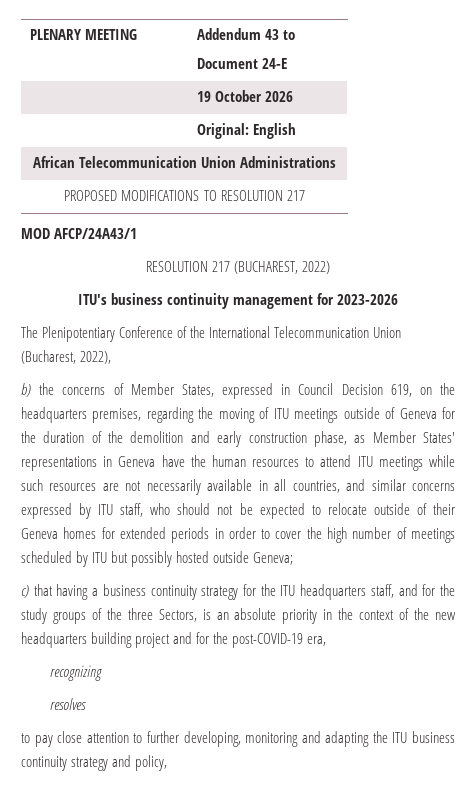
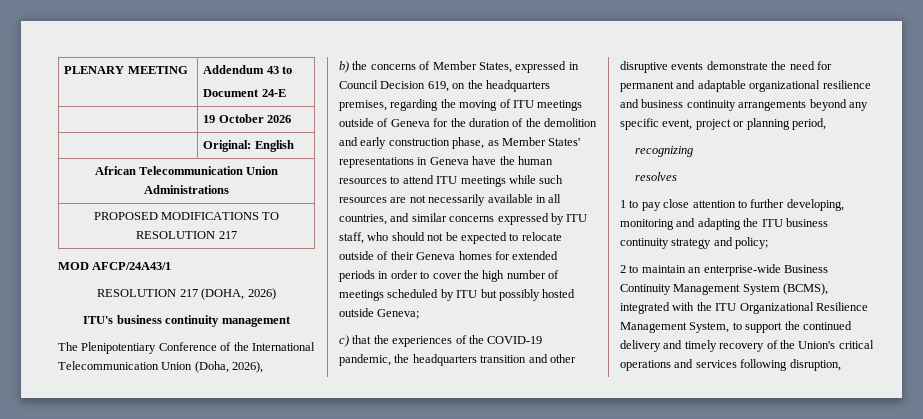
- RESOLUTION 217 (BUCHAREST, 2022)
+ RESOLUTION 217 (DOHA, 2026)
- ITU's business continuity management for 2023-2026
+ ITU's business continuity management
- The Plenipotentiary Conference of the International Telecommunication Union (Bucharest, 2022),
+ The Plenipotentiary Conference of the International Telecommunication Union (Doha, 2026),
- c) that having a business continuity strategy for the ITU headquarters staff, and for the study groups of the three Sectors, is an absolute priority in the context of the new headquarters building project and for the post-COVID-19 era,
+ c) that the experiences of the COVID-19 pandemic, the headquarters transition and other disruptive events demonstrate the need for permanent and adaptable organizational resilience and business continuity arrangements beyond any specific event, project or planning period,
- to pay close attention to further developing, monitoring and adapting the ITU business continuity strategy and policy,
+ 1 to pay close attention to further developing, monitoring and adapting the ITU business continuity strategy and policy;
+ 2 to maintain an enterprise-wide Business Continuity Management System (BCMS), integrated with the ITU Organizational Resilience Management System, to support the continued delivery and timely recovery of the Union's critical operations and services following disruption,

